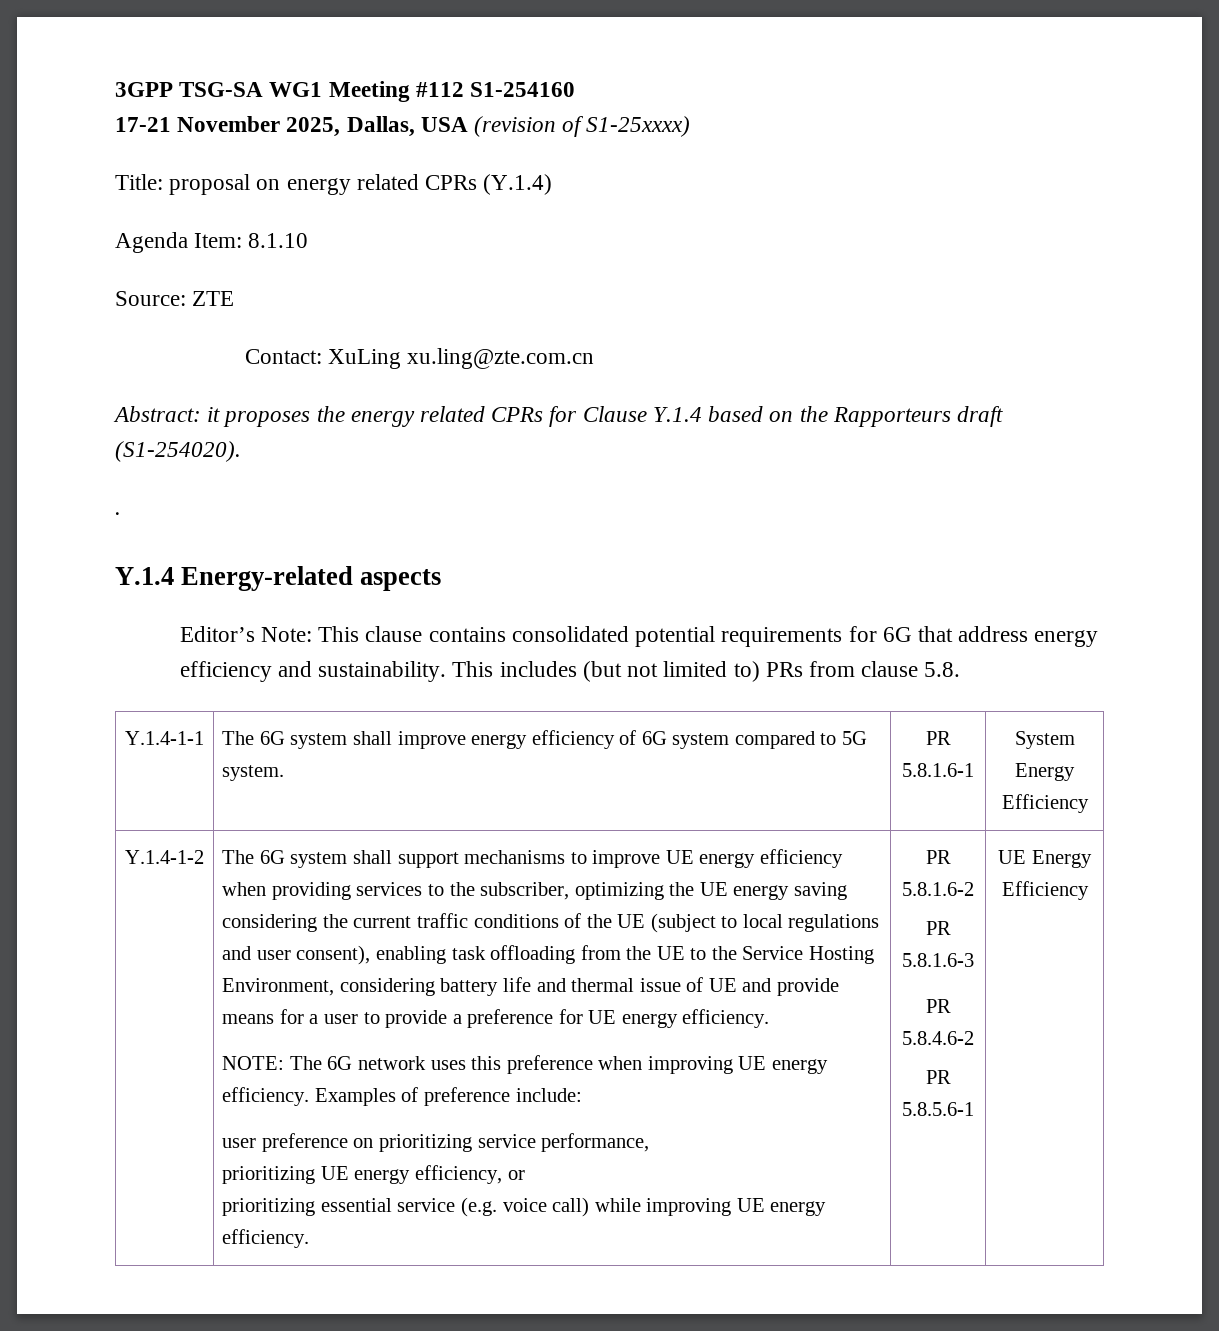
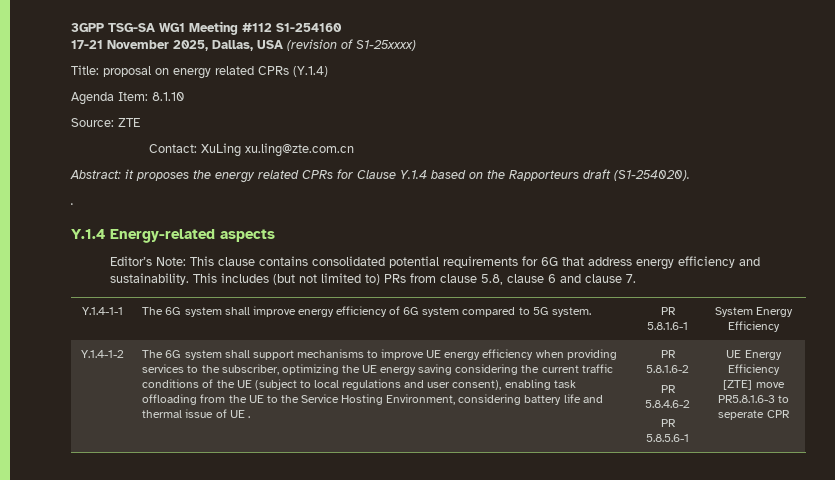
- This includes (but not limited to) PRs from clause 5.8.
+ This includes (but not limited to) PRs from clause 5.8, clause 6 and clause 7.
- The 6G system shall support mechanisms to improve UE energy efficiency when providing services to the subscriber, optimizing the UE energy saving considering the current traffic conditions of the UE (subject to local regulations and user consent), enabling task offloading from the UE to the Service Hosting Environment, considering battery life and thermal issue of UE and provide means for a user to provide a preference for UE energy efficiency.
- NOTE: The 6G network uses this preference when improving UE energy efficiency. Examples of preference include:
- user preference on prioritizing service performance,
- prioritizing UE energy efficiency, or
- prioritizing essential service (e.g. voice call) while improving UE energy efficiency.
+ The 6G system shall support mechanisms to improve UE energy efficiency when providing services to the subscriber, optimizing the UE energy saving considering the current traffic conditions of the UE (subject to local regulations and user consent), enabling task offloading from the UE to the Service Hosting Environment, considering battery life and thermal issue of UE .
- PR 5.8.1.6-3
+ [ZTE] move PR5.8.1.6-3 to seperate CPR

